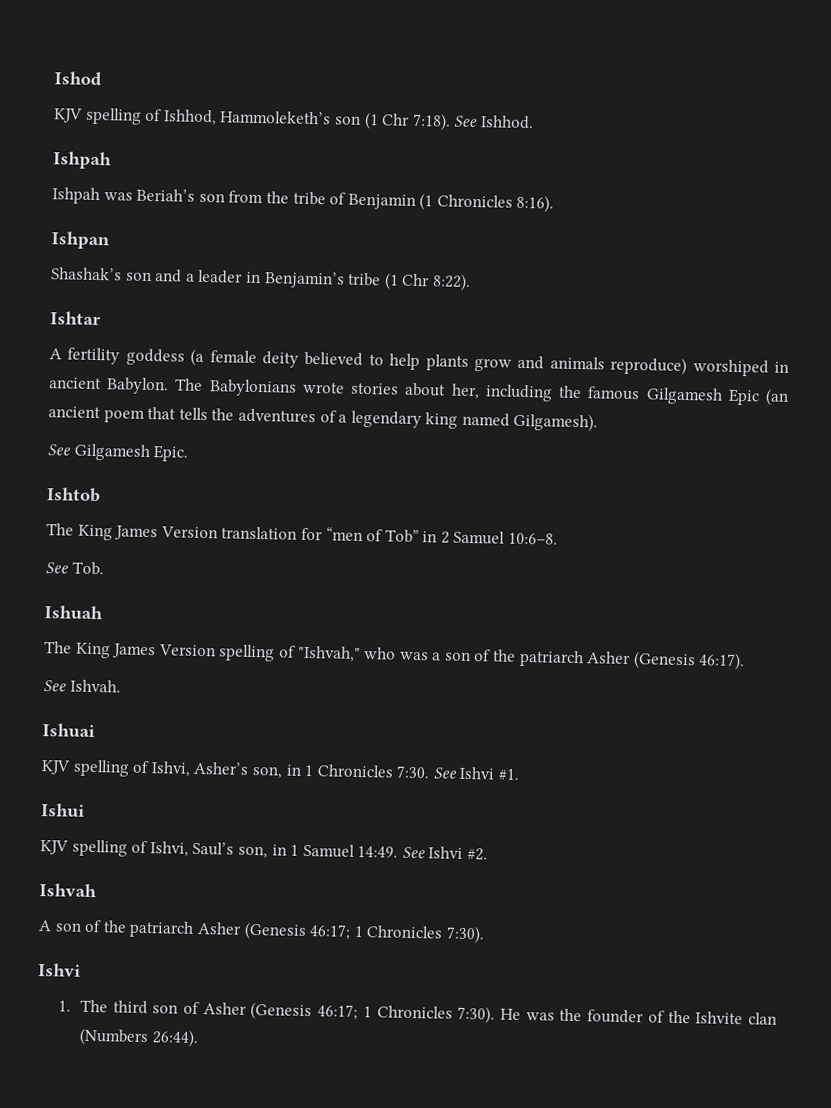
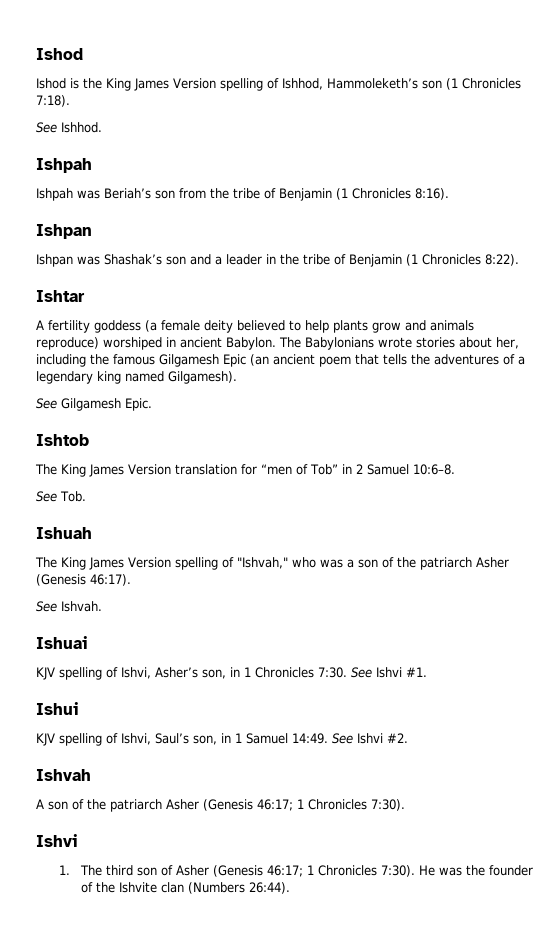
- KJV spelling of Ishhod, Hammoleketh’s son (1 Chr 7:18). See Ishhod.
+ Ishod is the King James Version spelling of Ishhod, Hammoleketh’s son (1 Chronicles 7:18).
+ See Ishhod.
- Shashak’s son and a leader in Benjamin’s tribe (1 Chr 8:22).
+ Ishpan was Shashak’s son and a leader in the tribe of Benjamin (1 Chronicles 8:22).

